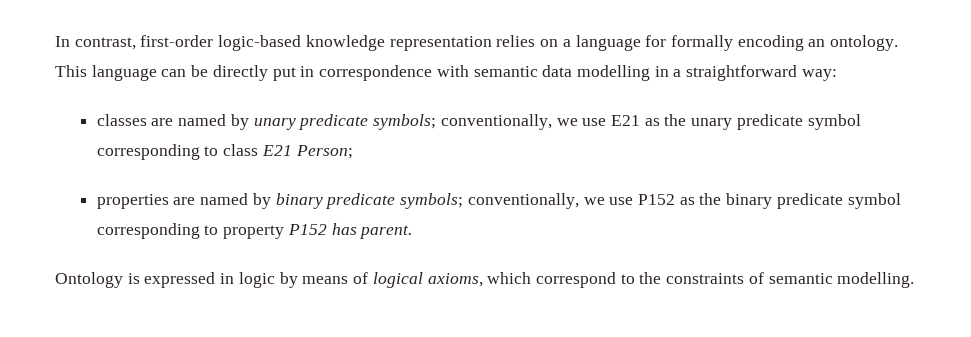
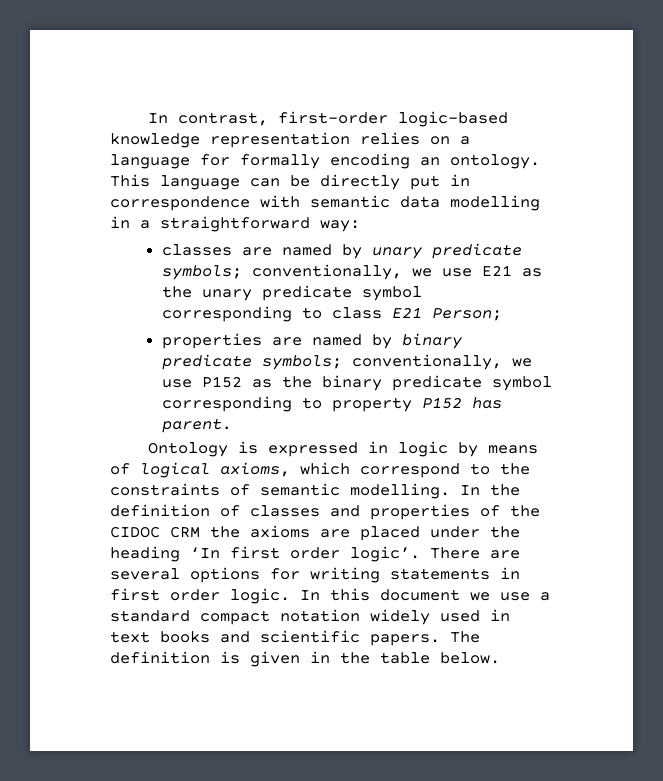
+ In the definition of classes and properties of the CIDOC CRM the axioms are placed under the heading ‘In first order logic’. There are several options for writing statements in first order logic. In this document we use a standard compact notation widely used in text books and scientific papers. The definition is given in the table below.

